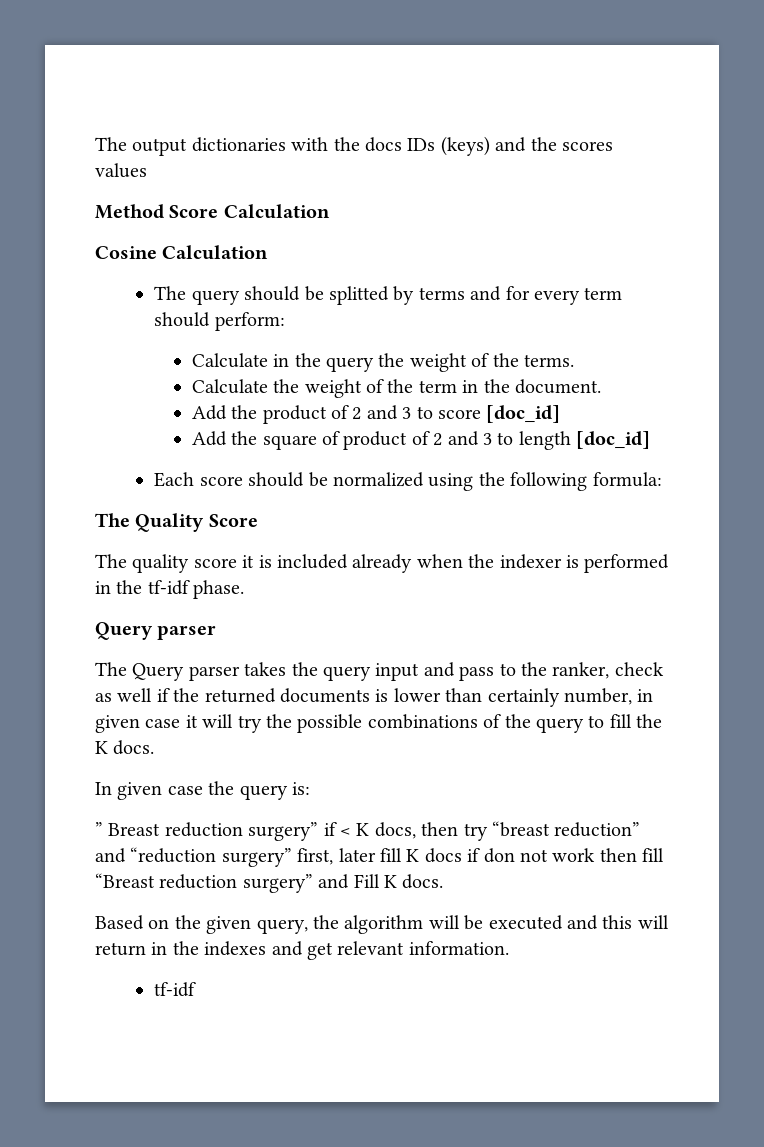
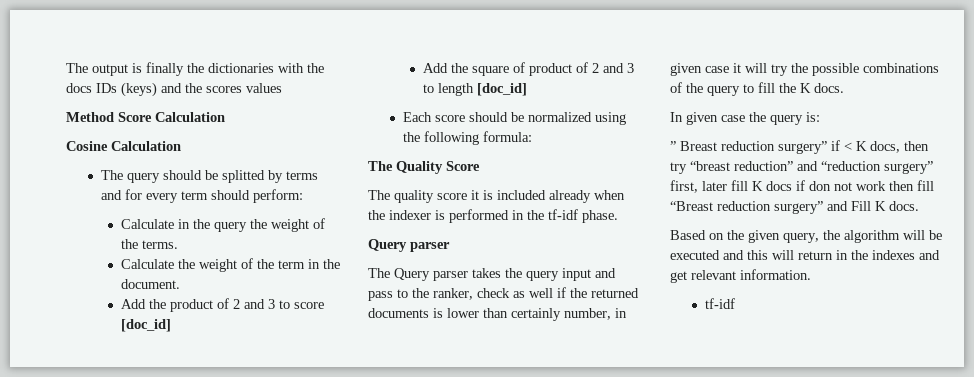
- The output dictionaries with the docs IDs (keys) and the scores values
+ The output is finally the dictionaries with the docs IDs (keys) and the scores values

